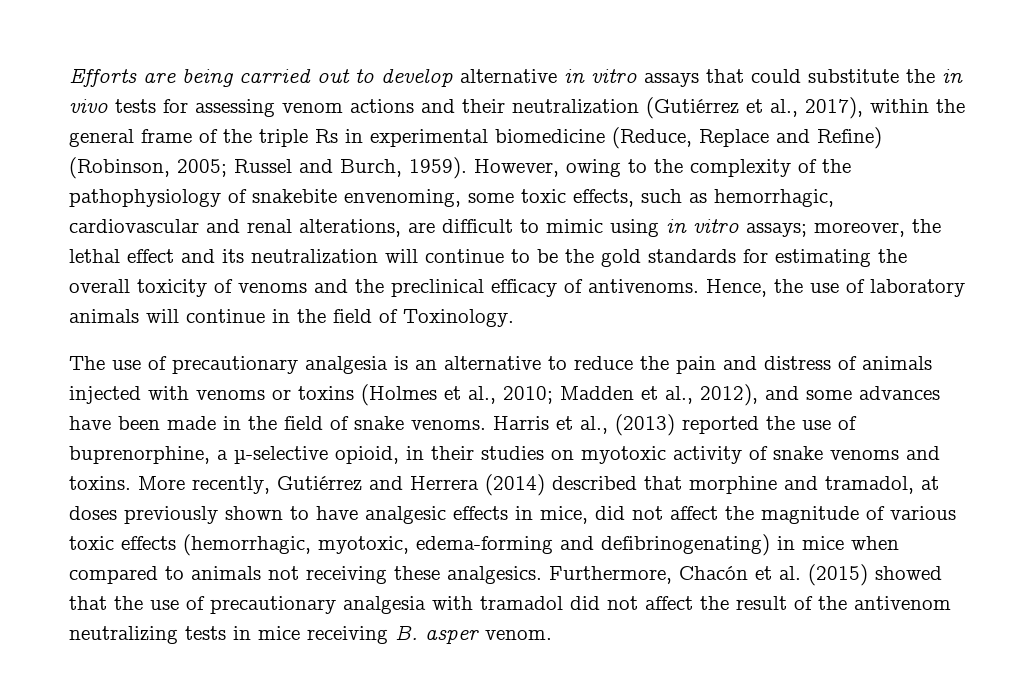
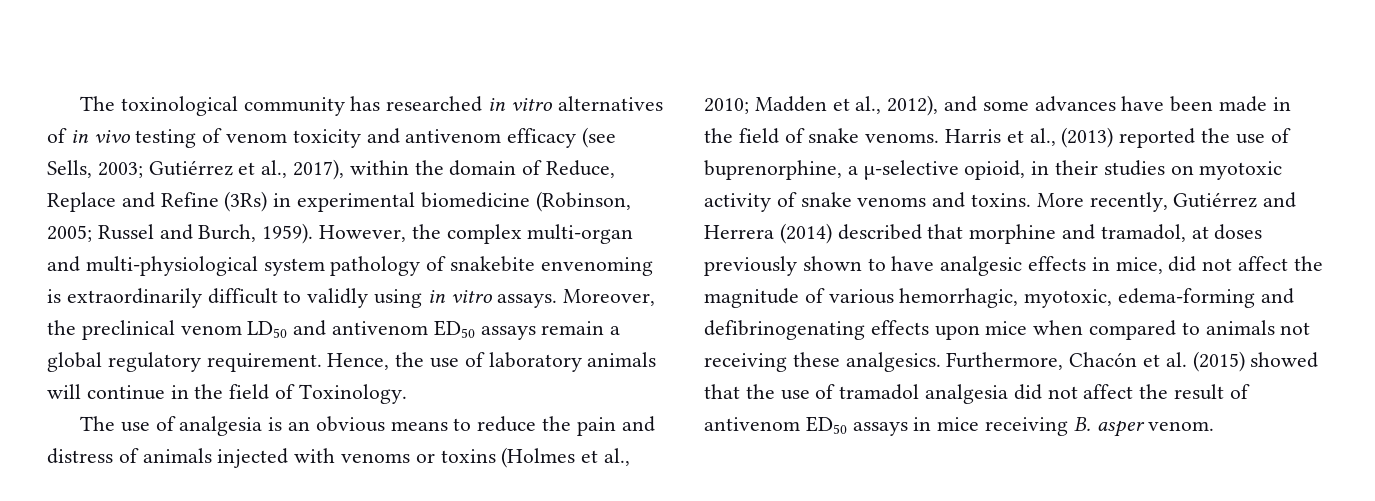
- Efforts are being carried out to develop alternative in vitro assays that could substitute the in vivo tests for assessing venom actions and their neutralization (Gutiérrez et al., 2017), within the general frame of the triple Rs in experimental biomedicine (Reduce, Replace and Refine) (Robinson, 2005; Russel and Burch, 1959).
+ The toxinological community has researched in vitro alternatives of in vivo testing of venom toxicity and antivenom efficacy (see Sells, 2003; Gutiérrez et al., 2017), within the domain of Reduce, Replace and Refine (3Rs) in experimental biomedicine (Robinson, 2005; Russel and Burch, 1959).
- However, owing to the complexity of the pathophysiology of snakebite envenoming, some toxic effects, such as hemorrhagic, cardiovascular and renal alterations, are difficult to mimic using in vitro assays; moreover, the lethal effect and its neutralization will continue to be the gold standards for estimating the overall toxicity of venoms and the preclinical efficacy of antivenoms.
+ However, the complex multi-organ and multi-physiological system pathology of snakebite envenoming is extraordinarily difficult to validly using in vitro assays. Moreover, the preclinical venom LD50 and antivenom ED50 assays remain a global regulatory requirement.
- The use of precautionary analgesia is an alternative to reduce the pain and distress of animals injected with venoms or toxins (Holmes et al., 2010; Madden et al., 2012), and some advances have been made in the field of snake venoms.
+ The use of analgesia is an obvious means to reduce the pain and distress of animals injected with venoms or toxins (Holmes et al., 2010; Madden et al., 2012), and some advances have been made in the field of snake venoms.
- More recently, Gutiérrez and Herrera (2014) described that morphine and tramadol, at doses previously shown to have analgesic effects in mice, did not affect the magnitude of various toxic effects (hemorrhagic, myotoxic, edema-forming and defibrinogenating) in mice when compared to animals not receiving these analgesics.
+ More recently, Gutiérrez and Herrera (2014) described that morphine and tramadol, at doses previously shown to have analgesic effects in mice, did not affect the magnitude of various hemorrhagic, myotoxic, edema-forming and defibrinogenating effects upon mice when compared to animals not receiving these analgesics.
- Furthermore, Chacón et al. (2015) showed that the use of precautionary analgesia with tramadol did not affect the result of the antivenom neutralizing tests in mice receiving B. asper venom.
+ Furthermore, Chacón et al. (2015) showed that the use of tramadol analgesia did not affect the result of antivenom ED50 assays in mice receiving B. asper venom.

